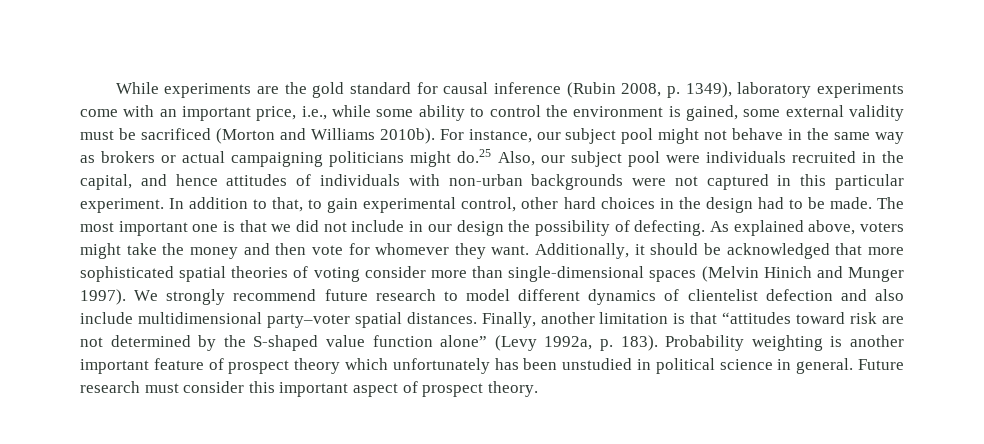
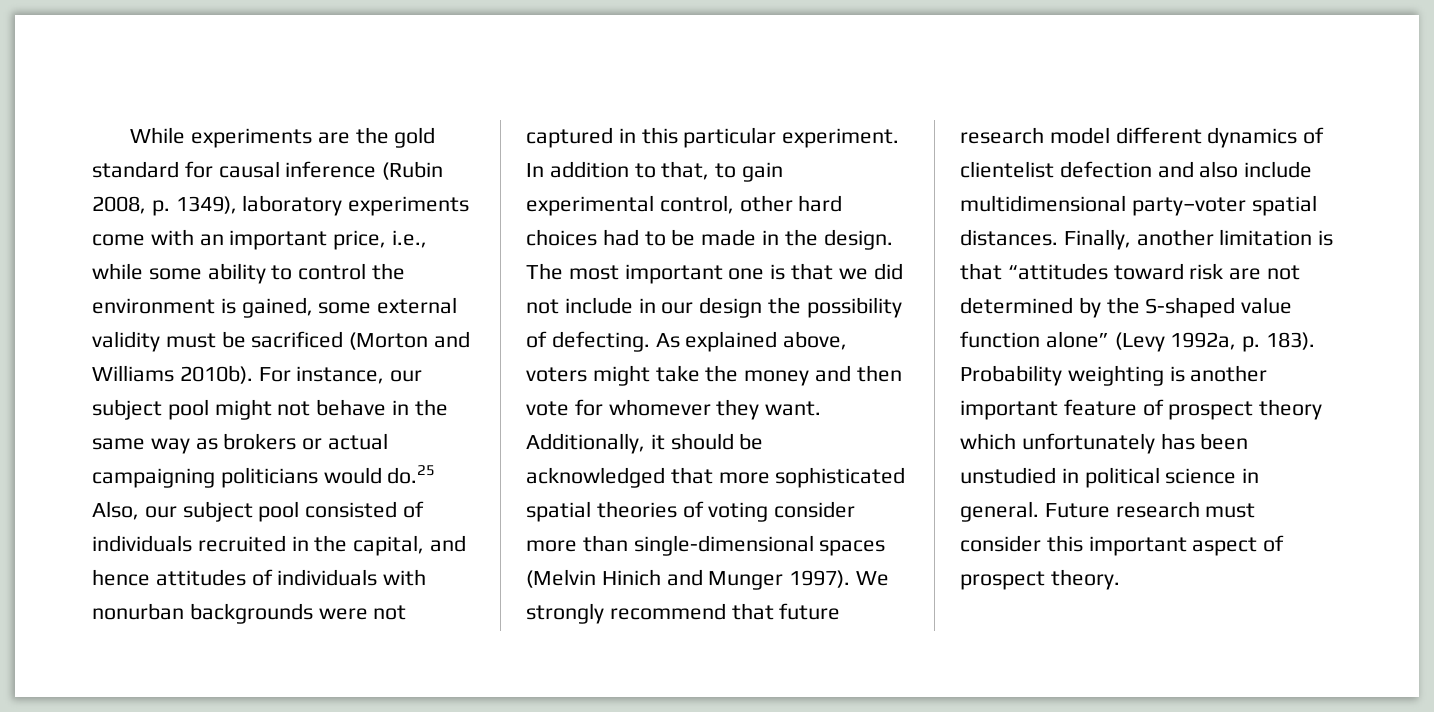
- For instance, our subject pool might not behave in the same way as brokers or actual campaigning politicians might do.25 Also, our subject pool were individuals recruited in the capital, and hence attitudes of individuals with non-urban backgrounds were not captured in this particular experiment.
+ For instance, our subject pool might not behave in the same way as brokers or actual campaigning politicians would do.25 Also, our subject pool consisted of individuals recruited in the capital, and hence attitudes of individuals with nonurban backgrounds were not captured in this particular experiment.
- In addition to that, to gain experimental control, other hard choices in the design had to be made.
+ In addition to that, to gain experimental control, other hard choices had to be made in the design.
- We strongly recommend future research to model different dynamics of clientelist defection and also include multidimensional party–voter spatial distances.
+ We strongly recommend that future research model different dynamics of clientelist defection and also include multidimensional party–voter spatial distances.

